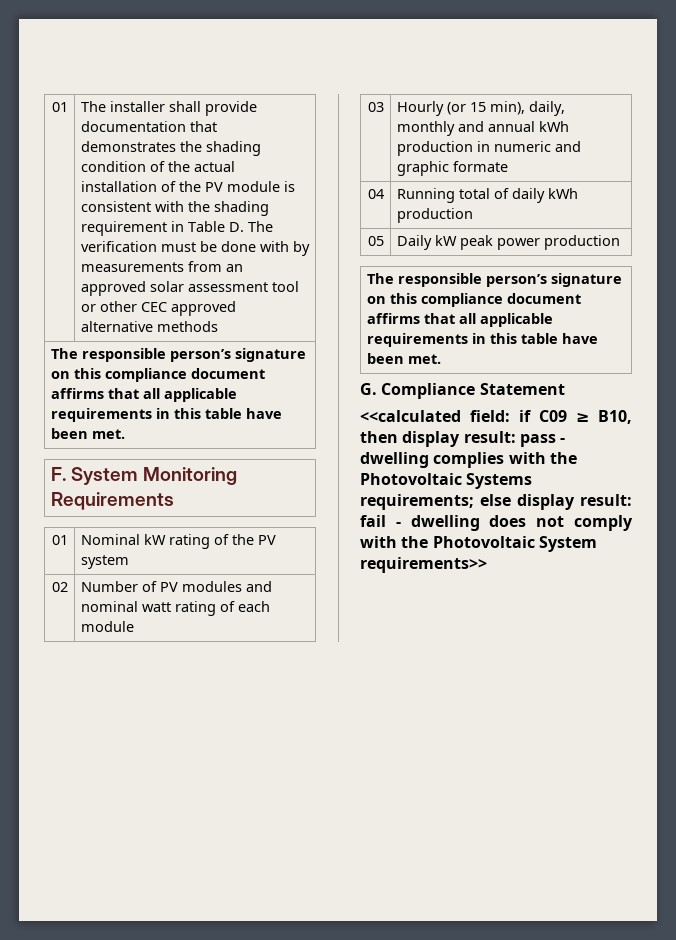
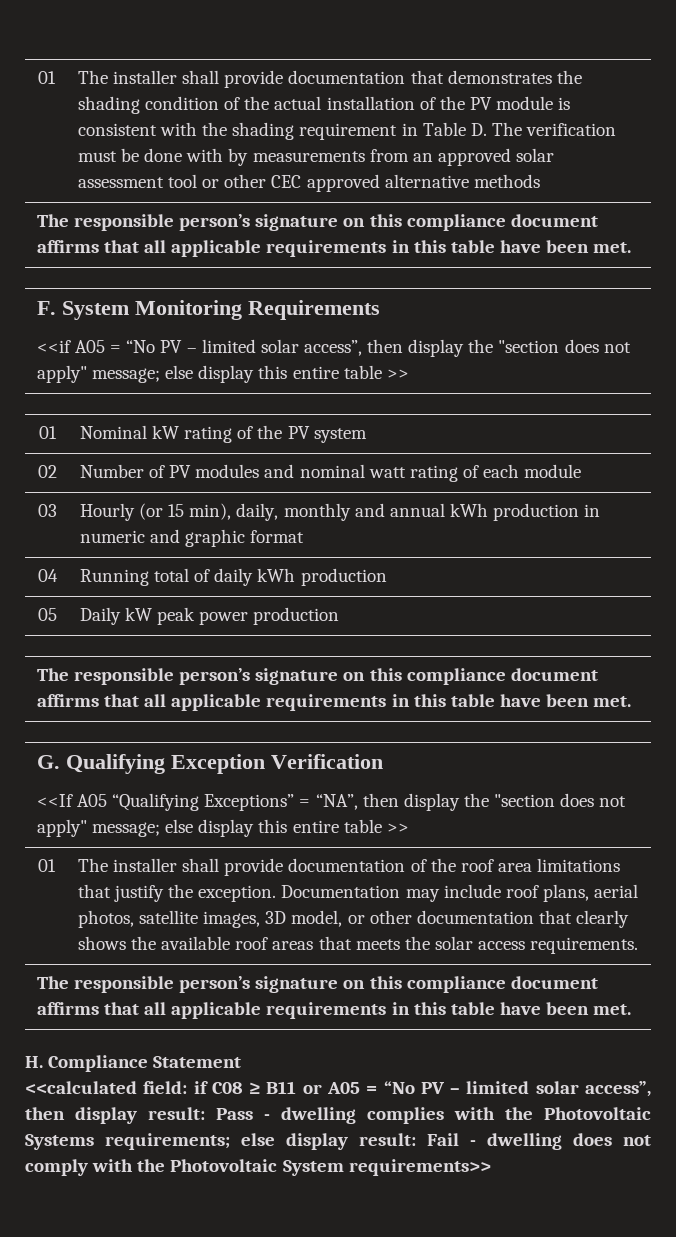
  F. System Monitoring Requirements
+ <<if A05 = “No PV – limited solar access”, then display the "section does not apply" message; else display this entire table >>
- 03 | Hourly (or 15 min), daily, monthly and annual kWh production in numeric and graphic formate
+ 03 | Hourly (or 15 min), daily, monthly and annual kWh production in numeric and graphic format
- G. Compliance Statement
+ G. Qualifying Exception Verification
+ <<If A05 “Qualifying Exceptions” = “NA”, then display the "section does not apply" message; else display this entire table >>
+ 01 | The installer shall provide documentation of the roof area limitations that justify the exception. Documentation may include roof plans, aerial photos, satellite images, 3D model, or other documentation that clearly shows the available roof areas that meets the solar access requirements.
+ The responsible person’s signature on this compliance document affirms that all applicable requirements in this table have been met.
+ H. Compliance Statement
- <<calculated field: if C09 ≥ B10, then display result: pass - dwelling complies with the Photovoltaic Systems requirements; else display result: fail - dwelling does not comply with the Photovoltaic System requirements>>
+ <<calculated field: if C08 ≥ B11 or A05 = “No PV – limited solar access”, then display result: Pass - dwelling complies with the Photovoltaic Systems requirements; else display result: Fail - dwelling does not comply with the Photovoltaic System requirements>>

